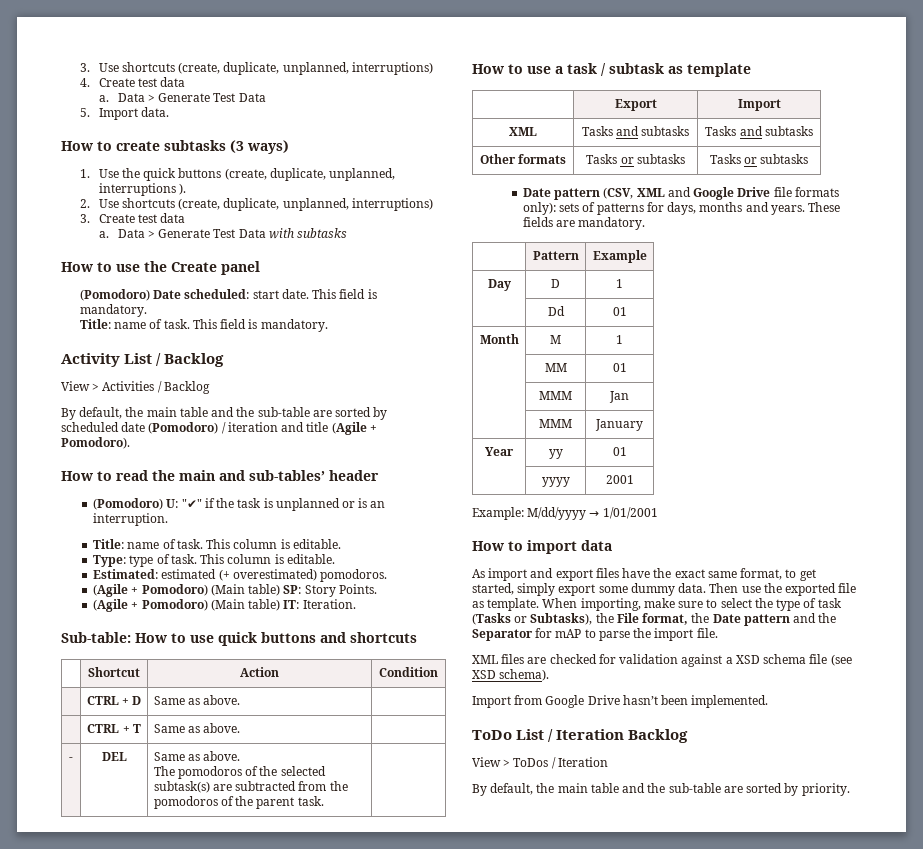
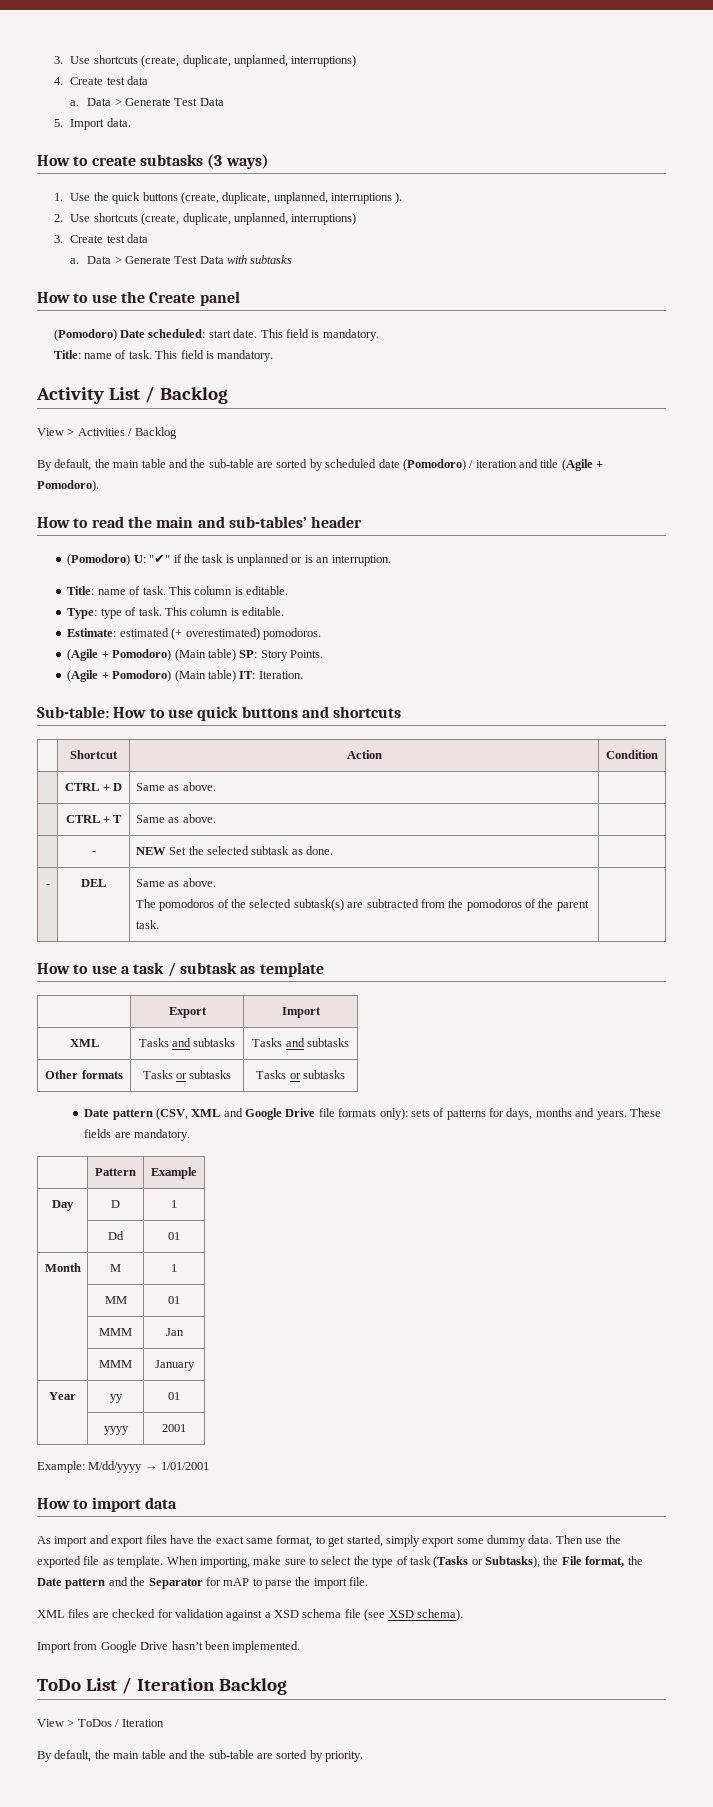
- Estimated: estimated (+ overestimated) pomodoros.
+ Estimate: estimated (+ overestimated) pomodoros.
+ | - | NEW Set the selected subtask as done. |

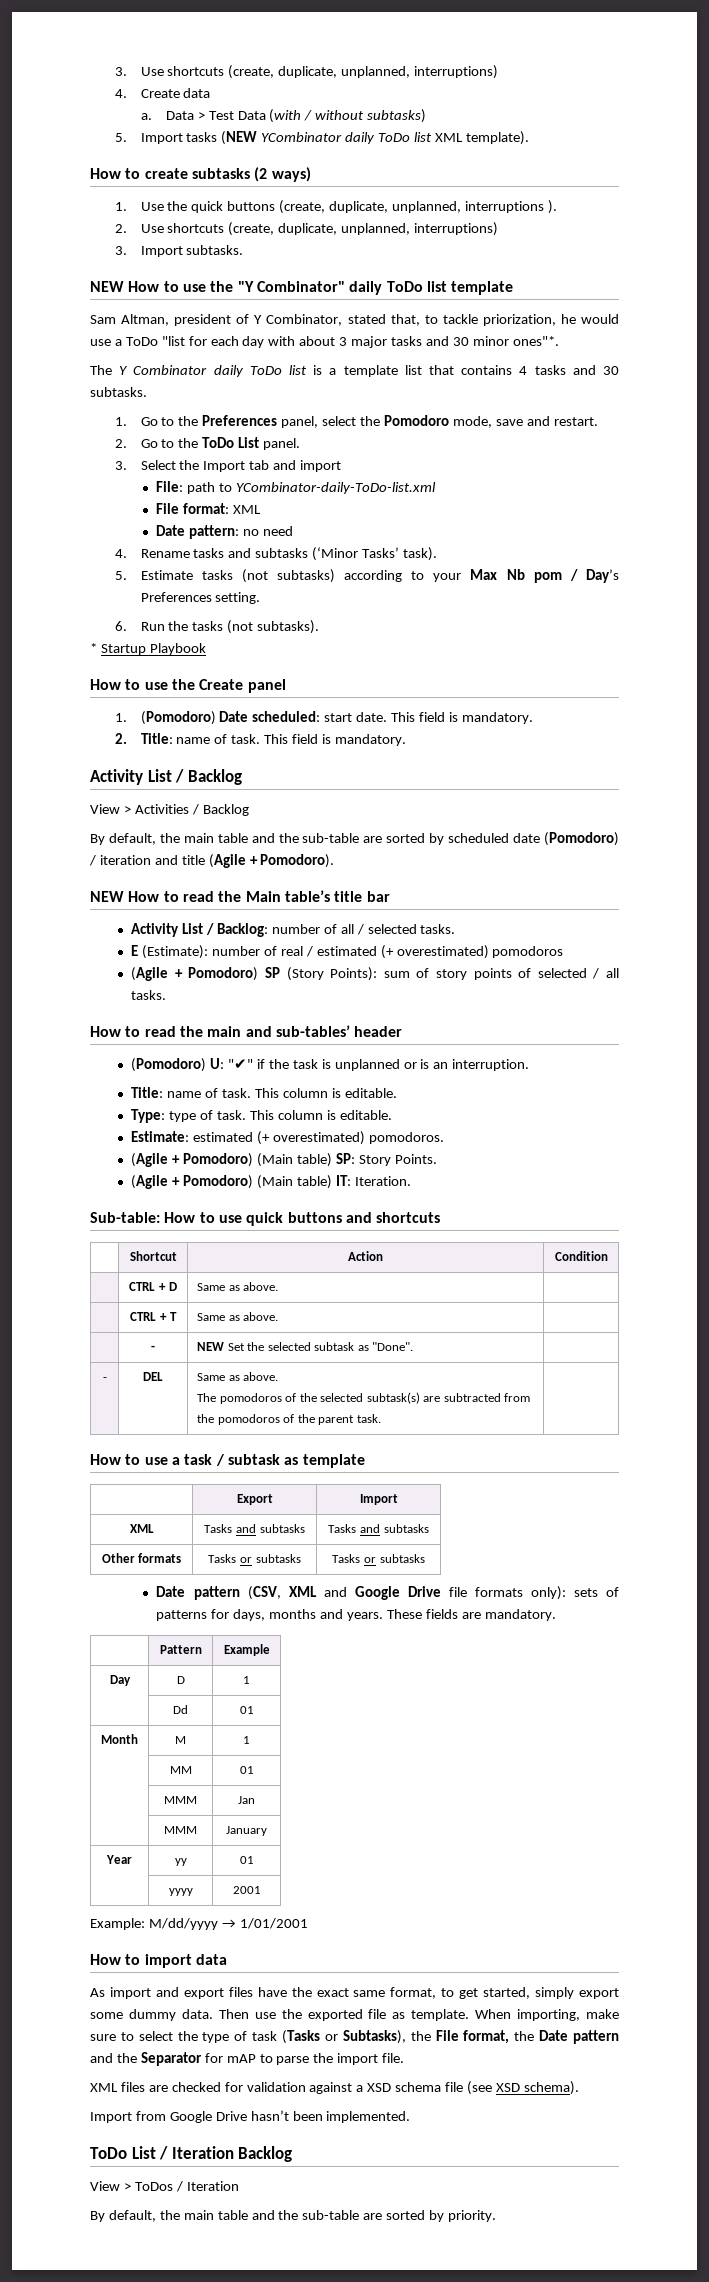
- 4. Create test data
- a. Data > Generate Test Data
- 5. Import data.
+ 4. Create data
+ a. Data > Test Data (with / without subtasks)
+ 5. Import tasks (NEW YCombinator daily ToDo list XML template).
- How to create subtasks (3 ways)
+ How to create subtasks (2 ways)
- 3. Create test data
- a. Data > Generate Test Data with subtasks
+ 3. Import subtasks.
+ NEW How to use the "Y Combinator" daily ToDo list template
+ Sam Altman, president of Y Combinator, stated that, to tackle priorization, he would use a ToDo "list for each day with about 3 major tasks and 30 minor ones"*.
+ The Y Combinator daily ToDo list is a template list that contains 4 tasks and 30 subtasks.
+ 1. Go to the Preferences panel, select the Pomodoro mode, save and restart.
+ 2. Go to the ToDo List panel.
+ 3. Select the Import tab and import
+ File: path to YCombinator-daily-ToDo-list.xml
+ File format: XML
+ Date pattern: no need
+ 4. Rename tasks and subtasks (‘Minor Tasks’ task).
+ 5. Estimate tasks (not subtasks) according to your Max Nb pom / Day’s Preferences setting.
+ 6. Run the tasks (not subtasks).
+ * Startup Playbook
- (Pomodoro) Date scheduled: start date. This field is mandatory.
- Title: name of task.
+ 1. (Pomodoro) Date scheduled: start date. This field is mandatory.
+ 2. Title: name of task.
+ NEW How to read the Main table’s title bar
+ Activity List / Backlog: number of all / selected tasks.
+ E (Estimate): number of real / estimated (+ overestimated) pomodoros
+ (Agile + Pomodoro) SP (Story Points): sum of story points of selected / all tasks.
- | - | NEW Set the selected subtask as done. |
+ | - | NEW Set the selected subtask as "Done". |

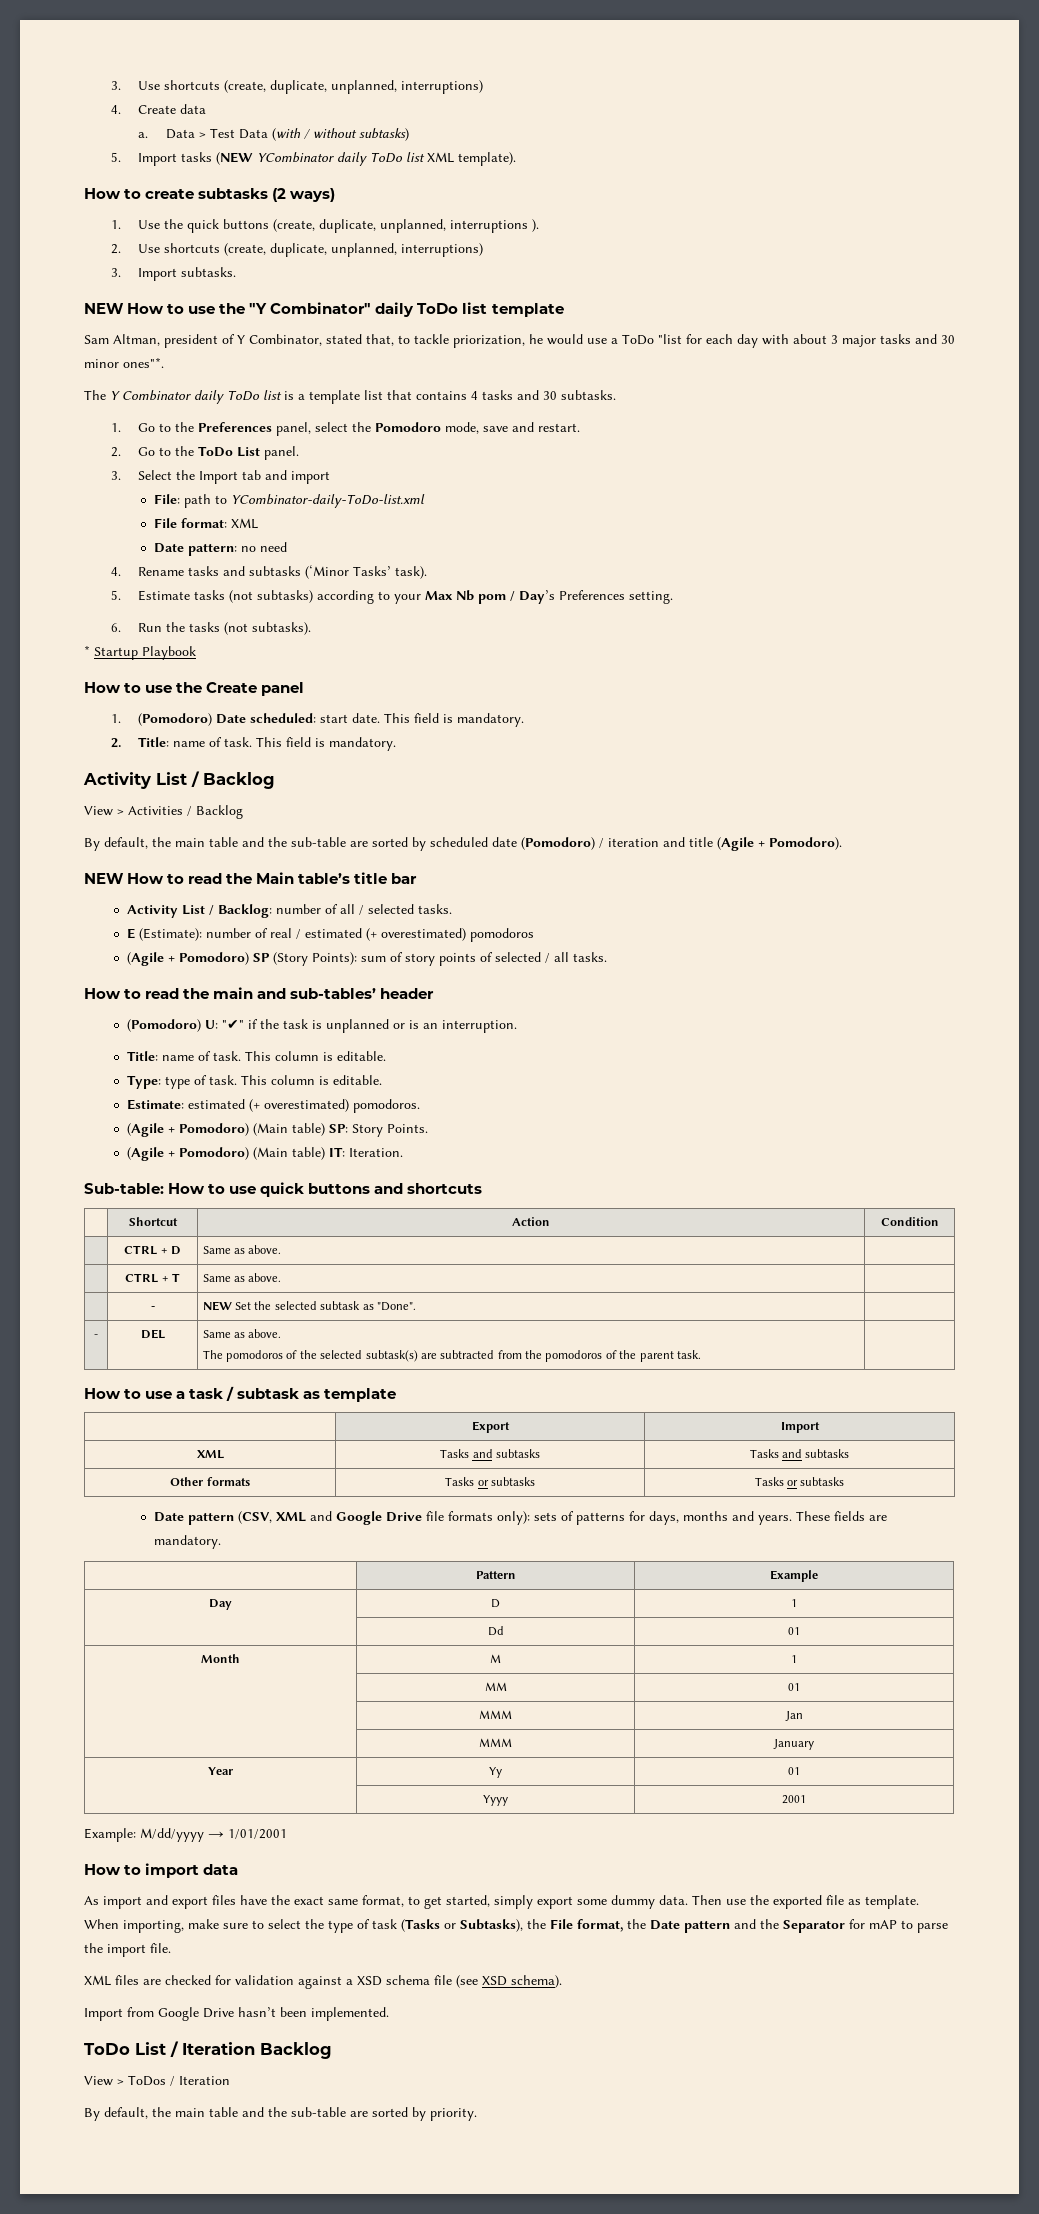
- Year | yy | 01
- | yyyy | 2001
+ Year | Yy | 01
+ | Yyyy | 2001

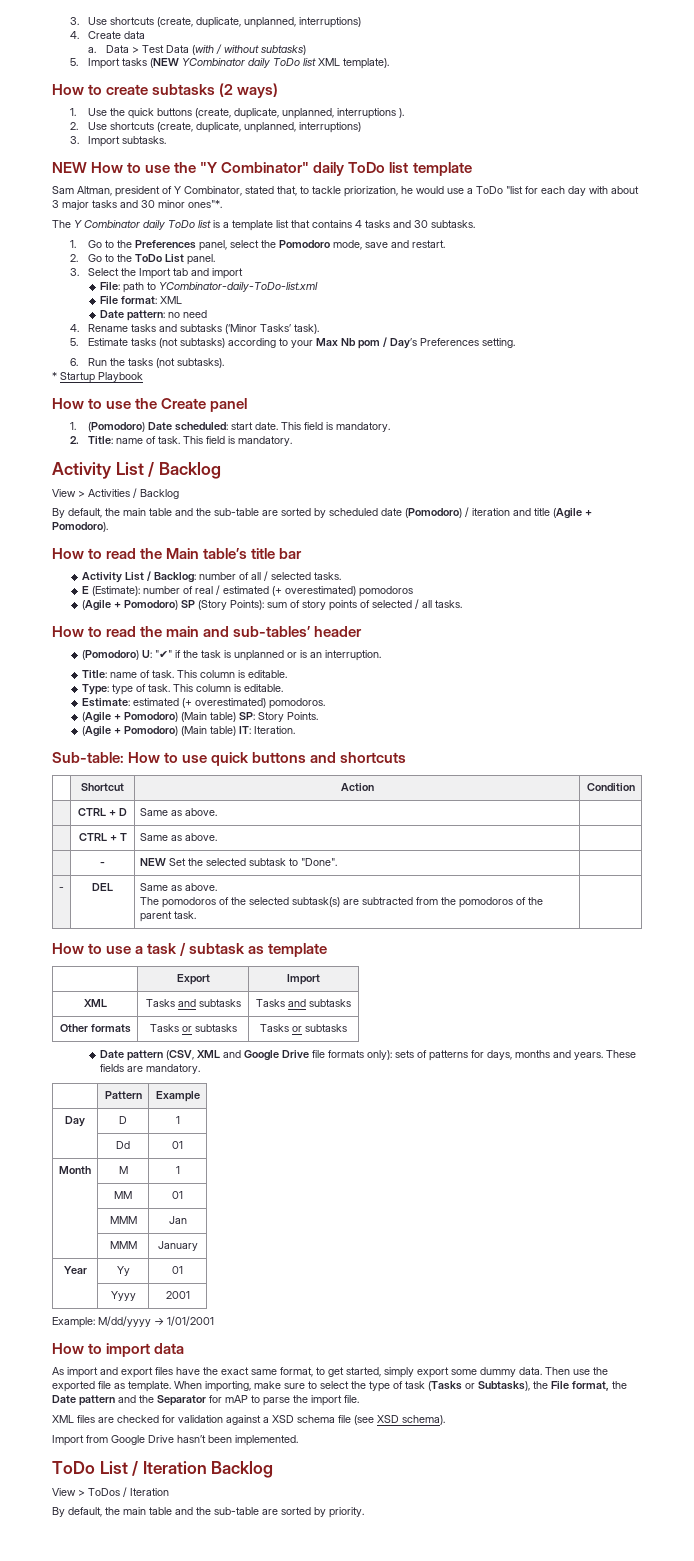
- NEW How to read the Main table’s title bar
+ How to read the Main table’s title bar
- | - | NEW Set the selected subtask as "Done". |
+ | - | NEW Set the selected subtask to "Done". |

